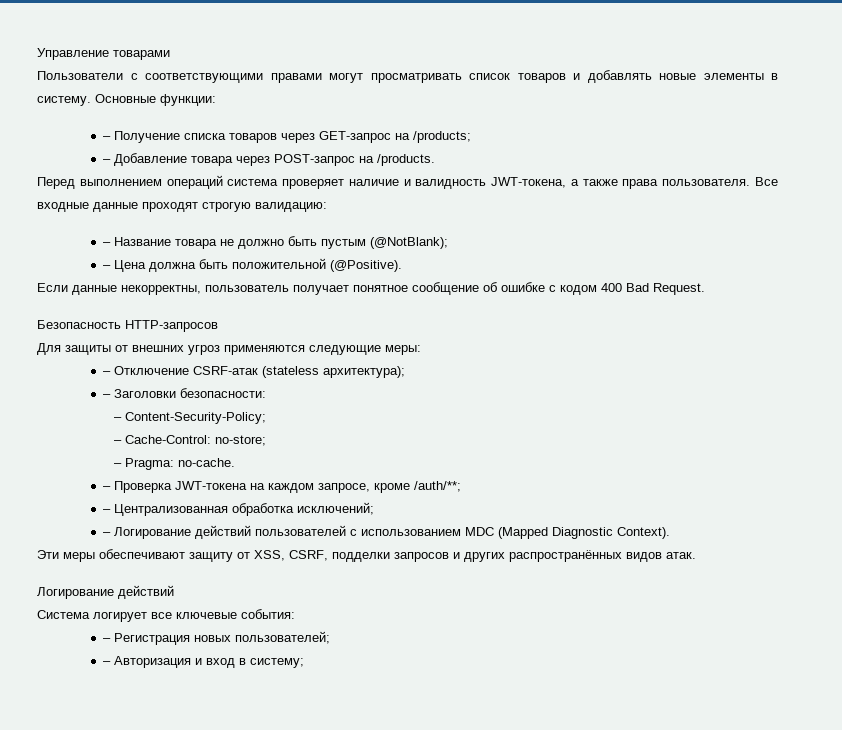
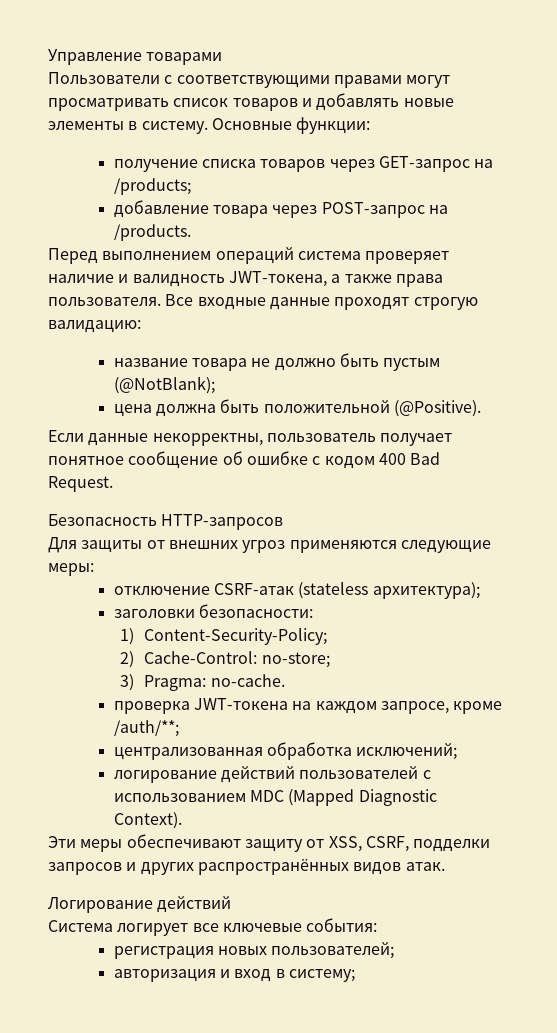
- – Получение списка товаров через GET-запрос на /products;
+ получение списка товаров через GET-запрос на /products;
- – Добавление товара через POST-запрос на /products.
+ добавление товара через POST-запрос на /products.
- – Название товара не должно быть пустым (@NotBlank);
+ название товара не должно быть пустым (@NotBlank);
- – Цена должна быть положительной (@Positive).
+ цена должна быть положительной (@Positive).
- – Отключение CSRF-атак (stateless архитектура);
+ отключение CSRF-атак (stateless архитектура);
- – Заголовки безопасности:
+ заголовки безопасности:
- – Content-Security-Policy;
+ 1) Content-Security-Policy;
- – Cache-Control: no-store;
+ 2) Cache-Control: no-store;
- – Pragma: no-cache.
+ 3) Pragma: no-cache.
- – Проверка JWT-токена на каждом запросе, кроме /auth/**;
+ проверка JWT-токена на каждом запросе, кроме /auth/**;
- – Централизованная обработка исключений;
+ централизованная обработка исключений;
- – Логирование действий пользователей с использованием MDC (Mapped Diagnostic Context).
+ логирование действий пользователей с использованием MDC (Mapped Diagnostic Context).
- – Регистрация новых пользователей;
+ регистрация новых пользователей;
- – Авторизация и вход в систему;
+ авторизация и вход в систему;

